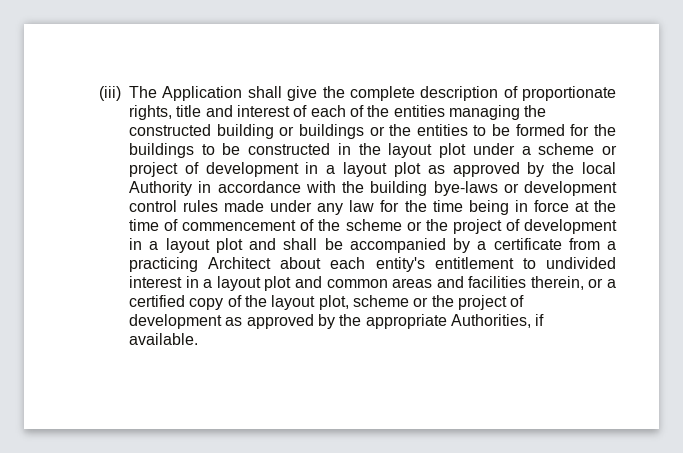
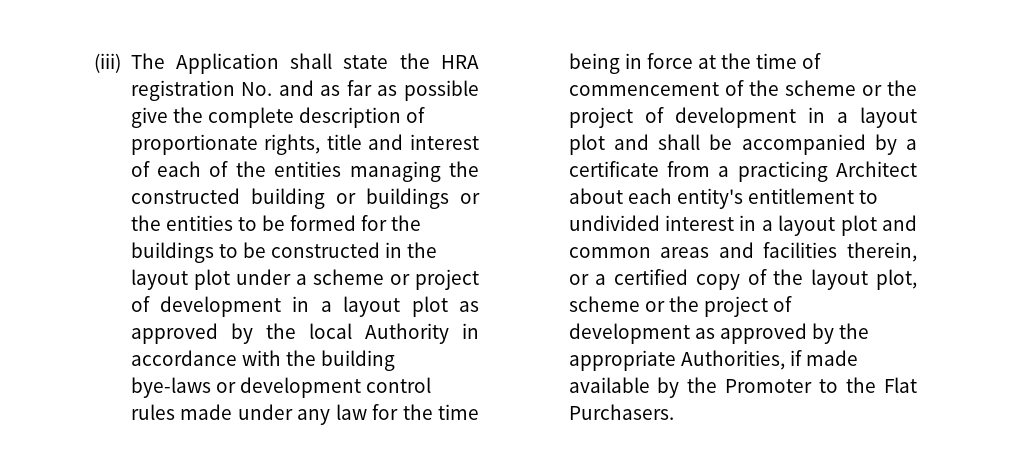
- (iii) The Application shall give the complete description of proportionate rights, title and interest of each of the entities managing the constructed building or buildings or the entities to be formed for the buildings to be constructed in the layout plot under a scheme or project of development in a layout plot as approved by the local Authority in accordance with the building bye-laws or development control rules made under any law for the time being in force at the time of commencement of the scheme or the project of development in a layout plot and shall be accompanied by a certificate from a practicing Architect about each entity's entitlement to undivided interest in a layout plot and common areas and facilities therein, or a certified copy of the layout plot, scheme or the project of development as approved by the appropriate Authorities, if available.
+ (iii) The Application shall state the HRA registration No. and as far as possible give the complete description of proportionate rights, title and interest of each of the entities managing the constructed building or buildings or the entities to be formed for the buildings to be constructed in the layout plot under a scheme or project of development in a layout plot as approved by the local Authority in accordance with the building bye-laws or development control rules made under any law for the time being in force at the time of commencement of the scheme or the project of development in a layout plot and shall be accompanied by a certificate from a practicing Architect about each entity's entitlement to undivided interest in a layout plot and common areas and facilities therein, or a certified copy of the layout plot, scheme or the project of development as approved by the appropriate Authorities, if made available by the Promoter to the Flat Purchasers.

